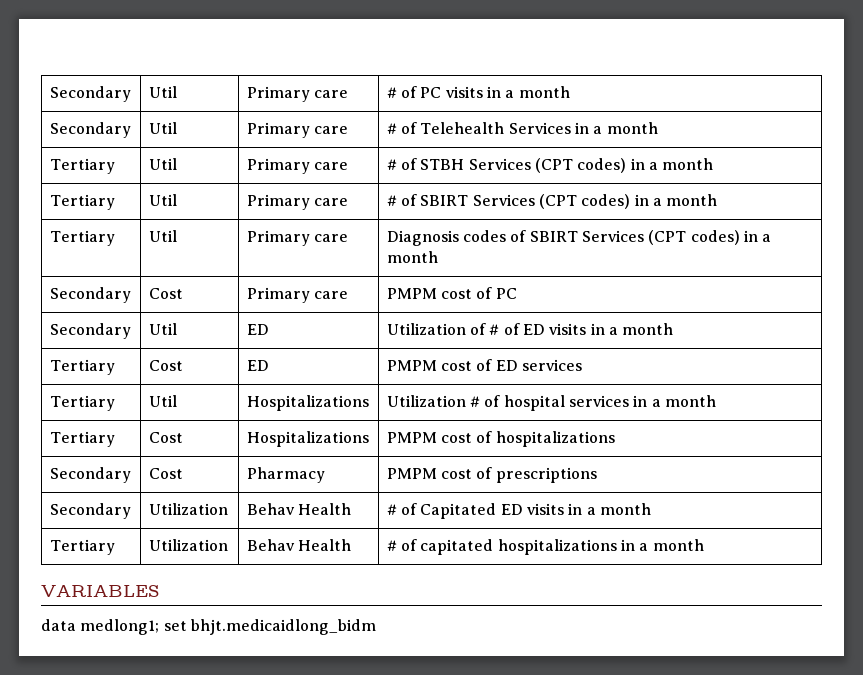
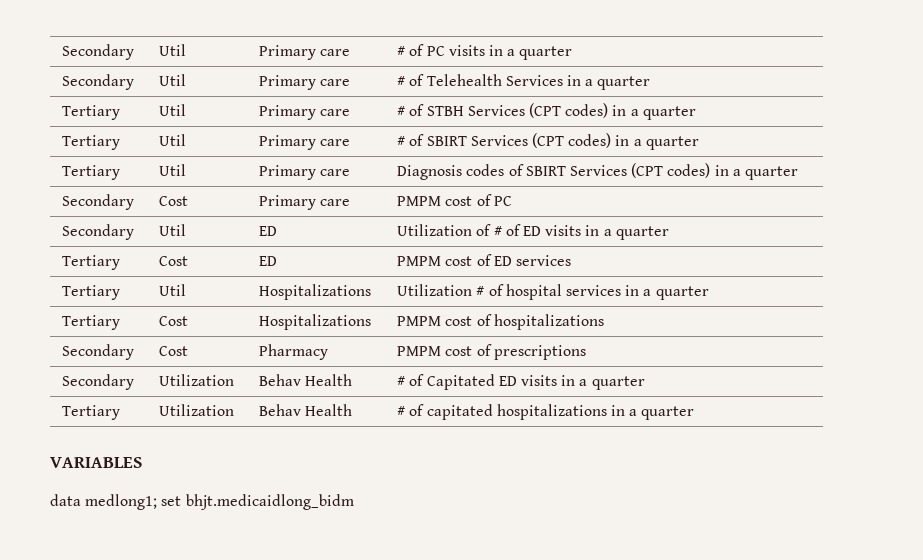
- Secondary | Util | Primary care | # of PC visits in a month
+ Secondary | Util | Primary care | # of PC visits in a quarter
- Secondary | Util | Primary care | # of Telehealth Services in a month
+ Secondary | Util | Primary care | # of Telehealth Services in a quarter
- Tertiary | Util | Primary care | # of STBH Services (CPT codes) in a month
+ Tertiary | Util | Primary care | # of STBH Services (CPT codes) in a quarter
- Tertiary | Util | Primary care | # of SBIRT Services (CPT codes) in a month
+ Tertiary | Util | Primary care | # of SBIRT Services (CPT codes) in a quarter
- Tertiary | Util | Primary care | Diagnosis codes of SBIRT Services (CPT codes) in a month
+ Tertiary | Util | Primary care | Diagnosis codes of SBIRT Services (CPT codes) in a quarter
- Secondary | Util | ED | Utilization of # of ED visits in a month
+ Secondary | Util | ED | Utilization of # of ED visits in a quarter
- Tertiary | Util | Hospitalizations | Utilization # of hospital services in a month
+ Tertiary | Util | Hospitalizations | Utilization # of hospital services in a quarter
- Secondary | Utilization | Behav Health | # of Capitated ED visits in a month
+ Secondary | Utilization | Behav Health | # of Capitated ED visits in a quarter
- Tertiary | Utilization | Behav Health | # of capitated hospitalizations in a month
+ Tertiary | Utilization | Behav Health | # of capitated hospitalizations in a quarter

